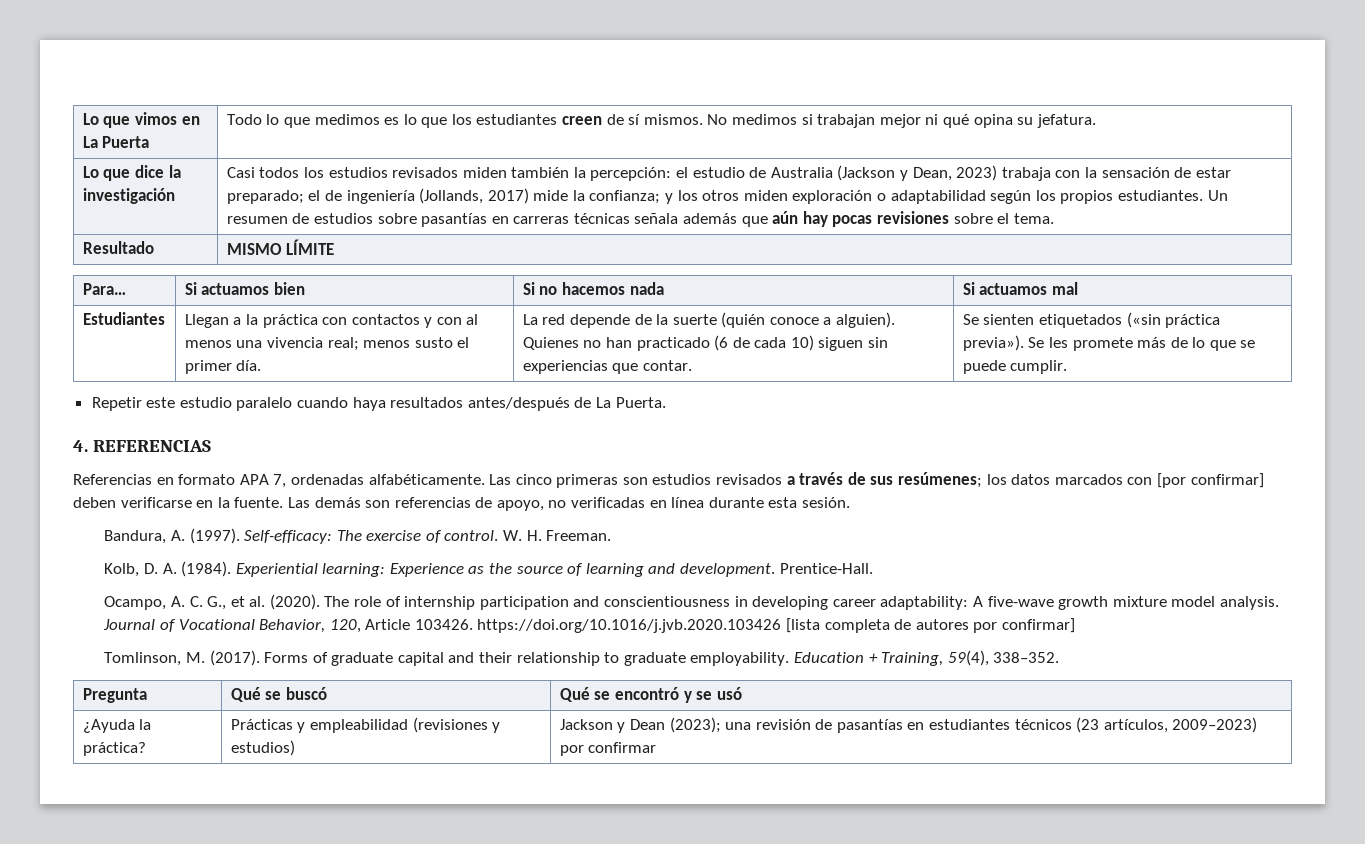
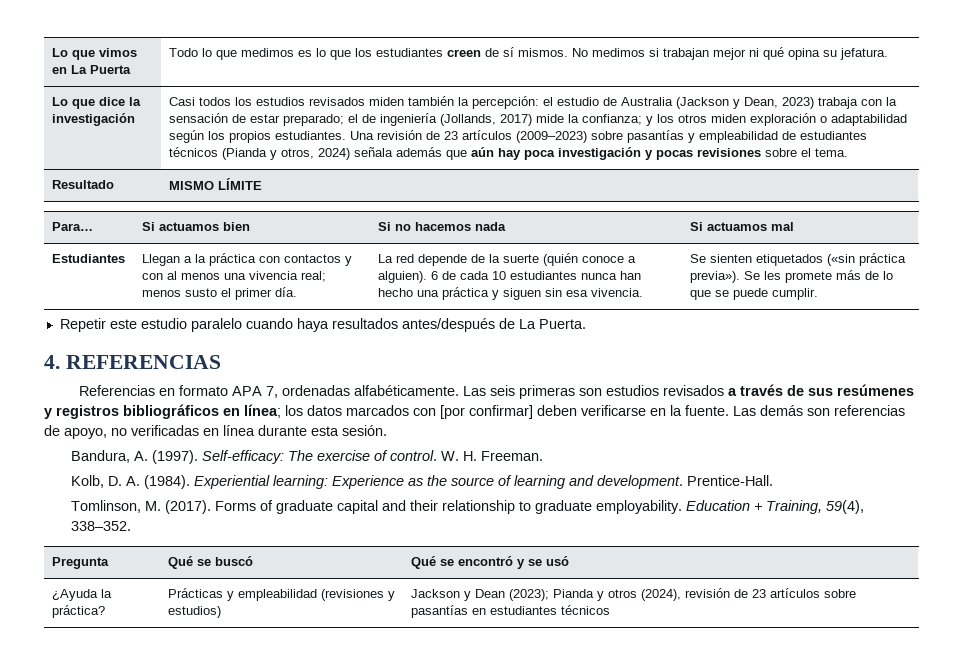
- Un resumen de estudios sobre pasantías en carreras técnicas señala además que aún hay pocas revisiones sobre el tema.
+ Una revisión de 23 artículos (2009–2023) sobre pasantías y empleabilidad de estudiantes técnicos (Pianda y otros, 2024) señala además que aún hay poca investigación y pocas revisiones sobre el tema.
- Quienes no han practicado (6 de cada 10) siguen sin experiencias que contar.
+ 6 de cada 10 estudiantes nunca han hecho una práctica y siguen sin esa vivencia.
- Las cinco primeras son estudios revisados a través de sus resúmenes; los datos marcados con [por confirmar] deben verificarse en la fuente.
+ Las seis primeras son estudios revisados a través de sus resúmenes y registros bibliográficos en línea; los datos marcados con [por confirmar] deben verificarse en la fuente.
- Ocampo, A. C. G., et al. (2020). The role of internship participation and conscientiousness in developing career adaptability: A five-wave growth mixture model analysis. Journal of Vocational Behavior, 120, Article 103426. https://doi.org/10.1016/j.jvb.2020.103426 [lista completa de autores por confirmar]
- ¿Ayuda la práctica? | Prácticas y empleabilidad (revisiones y estudios) | Jackson y Dean (2023); una revisión de pasantías en estudiantes técnicos (23 artículos, 2009–2023) por confirmar
+ ¿Ayuda la práctica? | Prácticas y empleabilidad (revisiones y estudios) | Jackson y Dean (2023); Pianda y otros (2024), revisión de 23 artículos sobre pasantías en estudiantes técnicos

